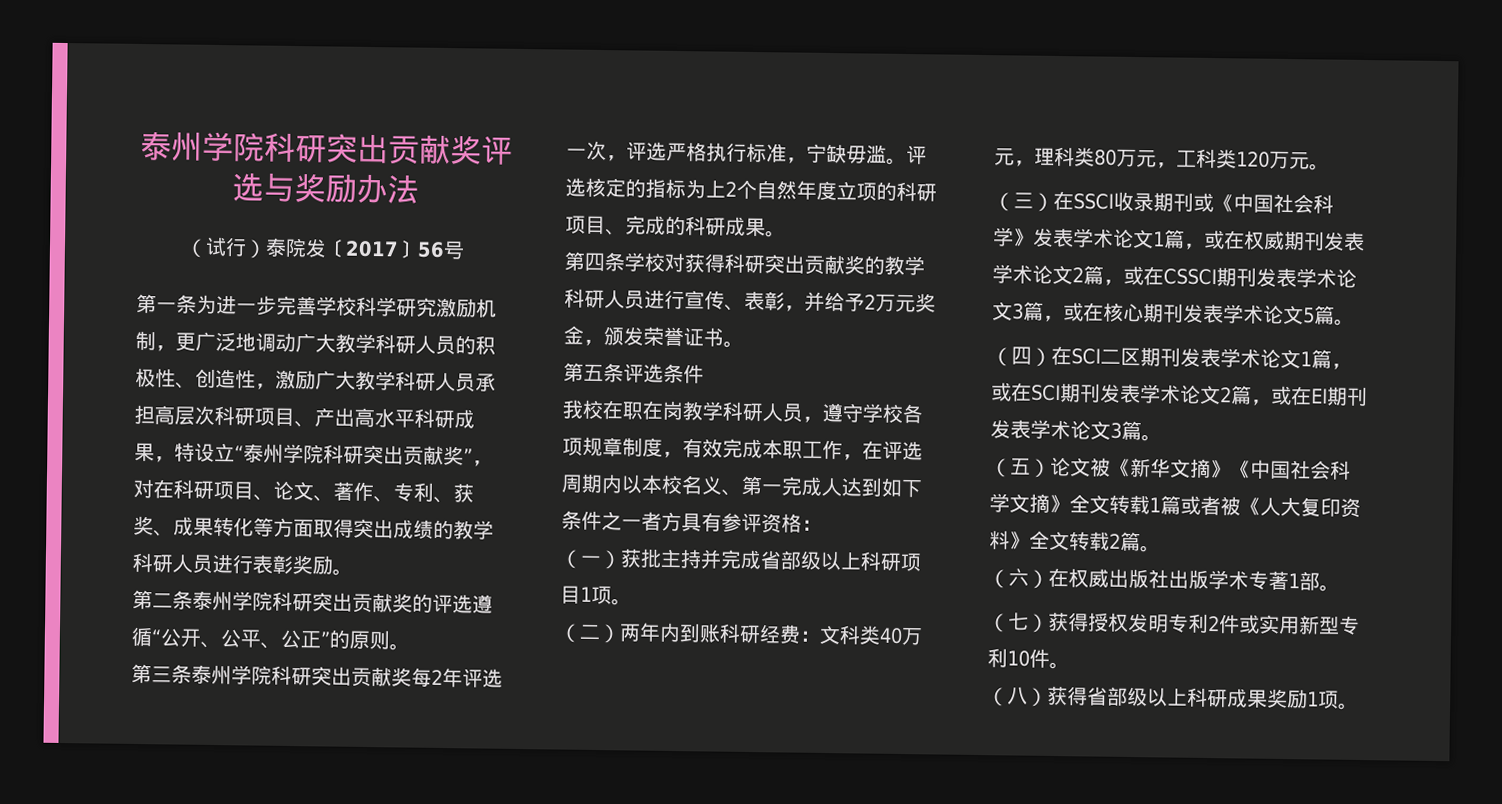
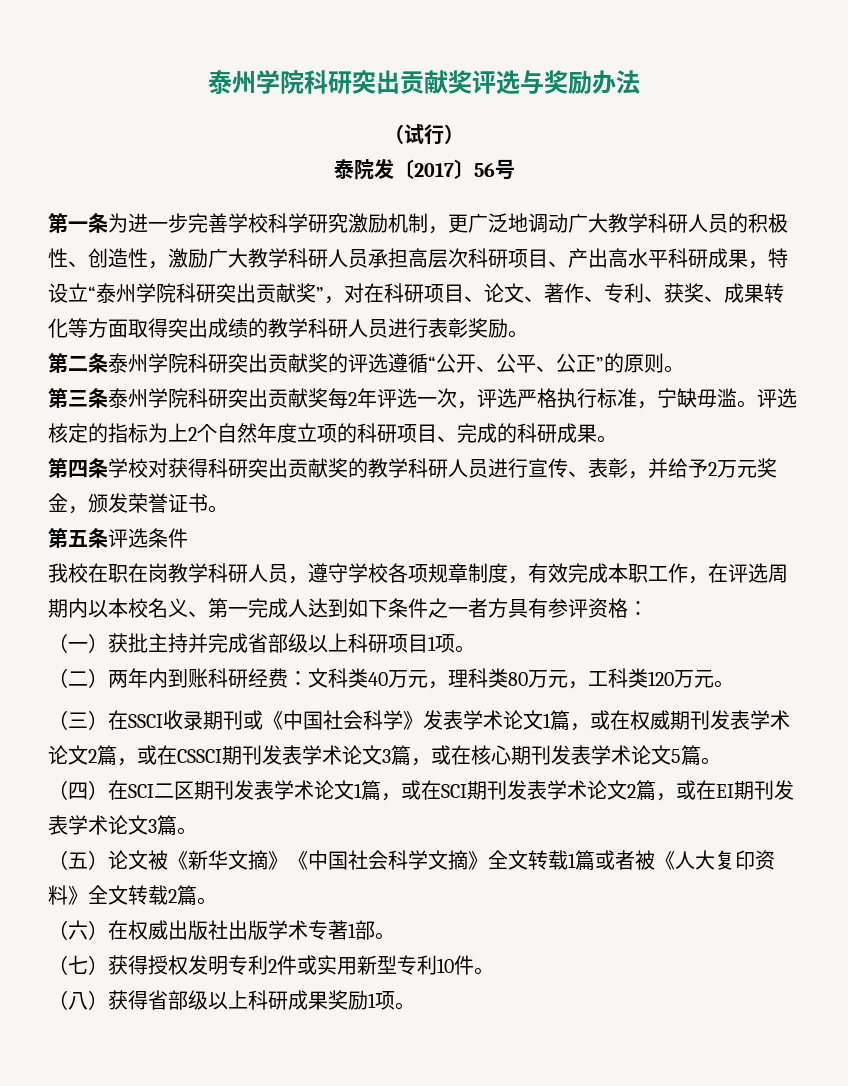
- （试行）泰院发〔2017〕56号
+ （试行）
+ 泰院发〔2017〕56号

